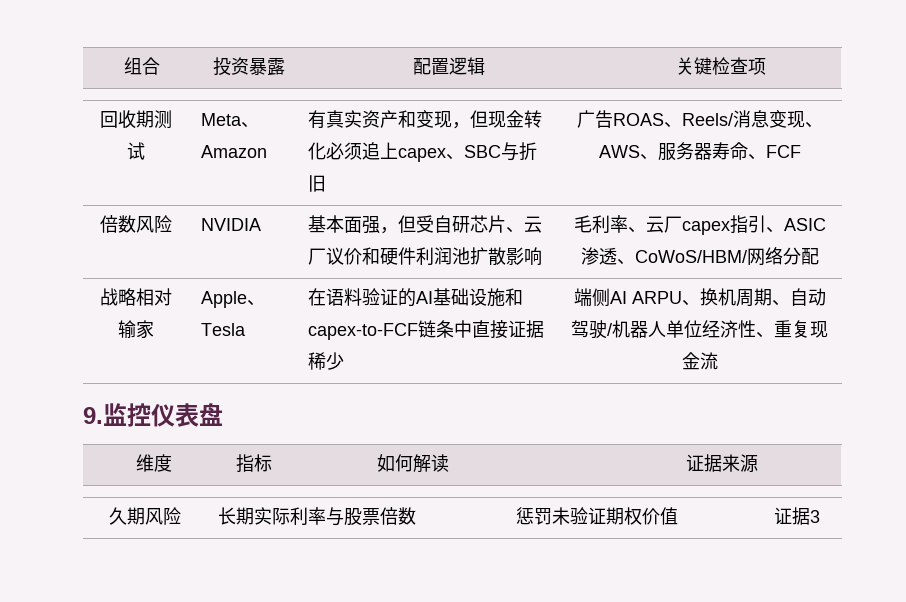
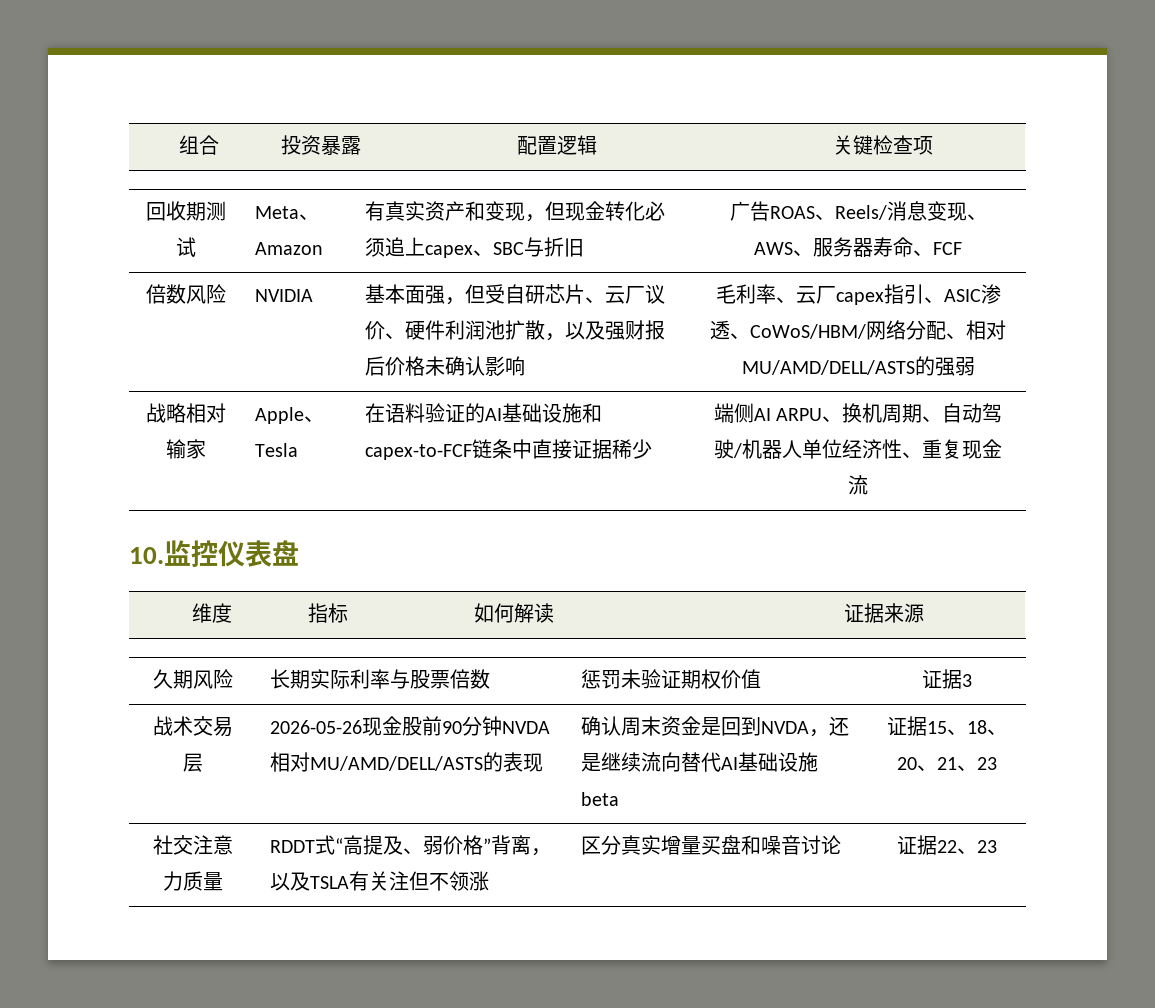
- 倍数风险 | NVIDIA | 基本面强，但受自研芯片、云厂议价和硬件利润池扩散影响 | 毛利率、云厂capex指引、ASIC渗透、CoWoS/HBM/网络分配
+ 倍数风险 | NVIDIA | 基本面强，但受自研芯片、云厂议价、硬件利润池扩散，以及强财报后价格未确认影响 | 毛利率、云厂capex指引、ASIC渗透、CoWoS/HBM/网络分配、相对MU/AMD/DELL/ASTS的强弱
- 9.监控仪表盘
+ 10.监控仪表盘
+ 战术交易层 | 2026-05-26现金股前90分钟NVDA相对MU/AMD/DELL/ASTS的表现 | 确认周末资金是回到NVDA，还是继续流向替代AI基础设施beta | 证据15、18、20、21、23
+ 社交注意力质量 | RDDT式“高提及、弱价格”背离，以及TSLA有关注但不领涨 | 区分真实增量买盘和噪音讨论 | 证据22、23

